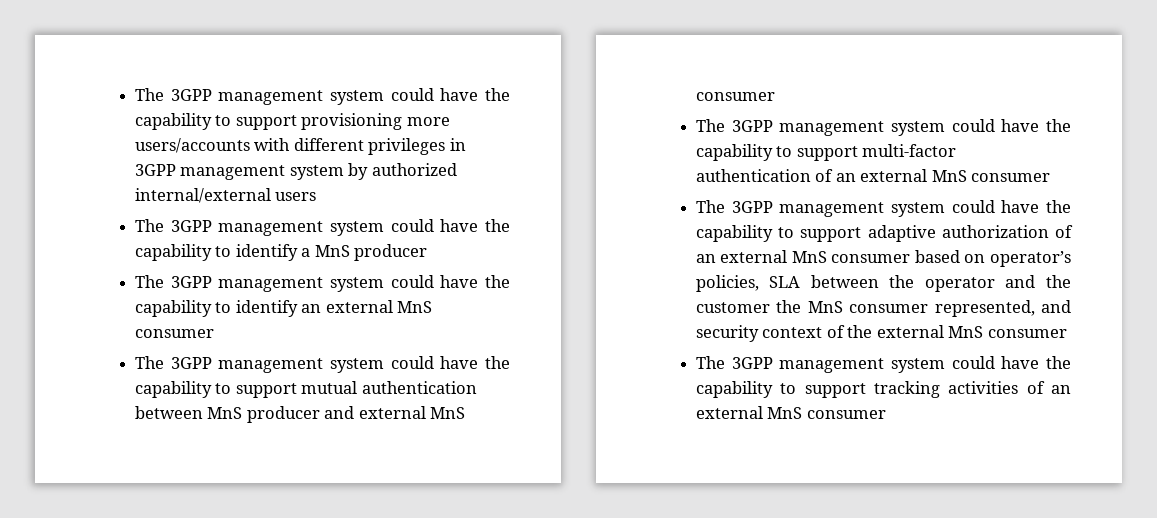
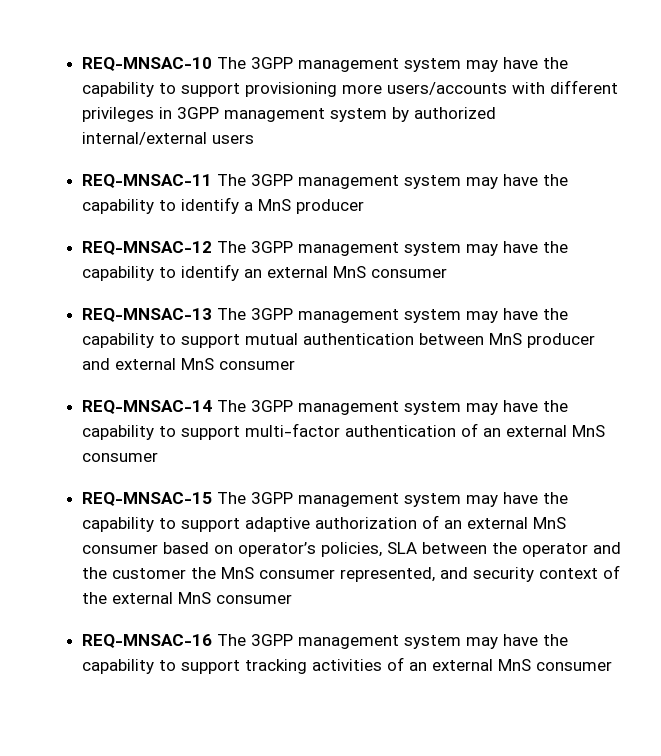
- The 3GPP management system could have the capability to support provisioning more users/accounts with different privileges in 3GPP management system by authorized internal/external users
+ REQ-MNSAC-10 The 3GPP management system may have the capability to support provisioning more users/accounts with different privileges in 3GPP management system by authorized internal/external users
- The 3GPP management system could have the capability to identify a MnS producer
+ REQ-MNSAC-11 The 3GPP management system may have the capability to identify a MnS producer
- The 3GPP management system could have the capability to identify an external MnS consumer
+ REQ-MNSAC-12 The 3GPP management system may have the capability to identify an external MnS consumer
- The 3GPP management system could have the capability to support mutual authentication between MnS producer and external MnS consumer
+ REQ-MNSAC-13 The 3GPP management system may have the capability to support mutual authentication between MnS producer and external MnS consumer
- The 3GPP management system could have the capability to support multi-factor authentication of an external MnS consumer
+ REQ-MNSAC-14 The 3GPP management system may have the capability to support multi-factor authentication of an external MnS consumer
- The 3GPP management system could have the capability to support adaptive authorization of an external MnS consumer based on operator’s policies, SLA between the operator and the customer the MnS consumer represented, and security context of the external MnS consumer
+ REQ-MNSAC-15 The 3GPP management system may have the capability to support adaptive authorization of an external MnS consumer based on operator’s policies, SLA between the operator and the customer the MnS consumer represented, and security context of the external MnS consumer
- The 3GPP management system could have the capability to support tracking activities of an external MnS consumer
+ REQ-MNSAC-16 The 3GPP management system may have the capability to support tracking activities of an external MnS consumer

